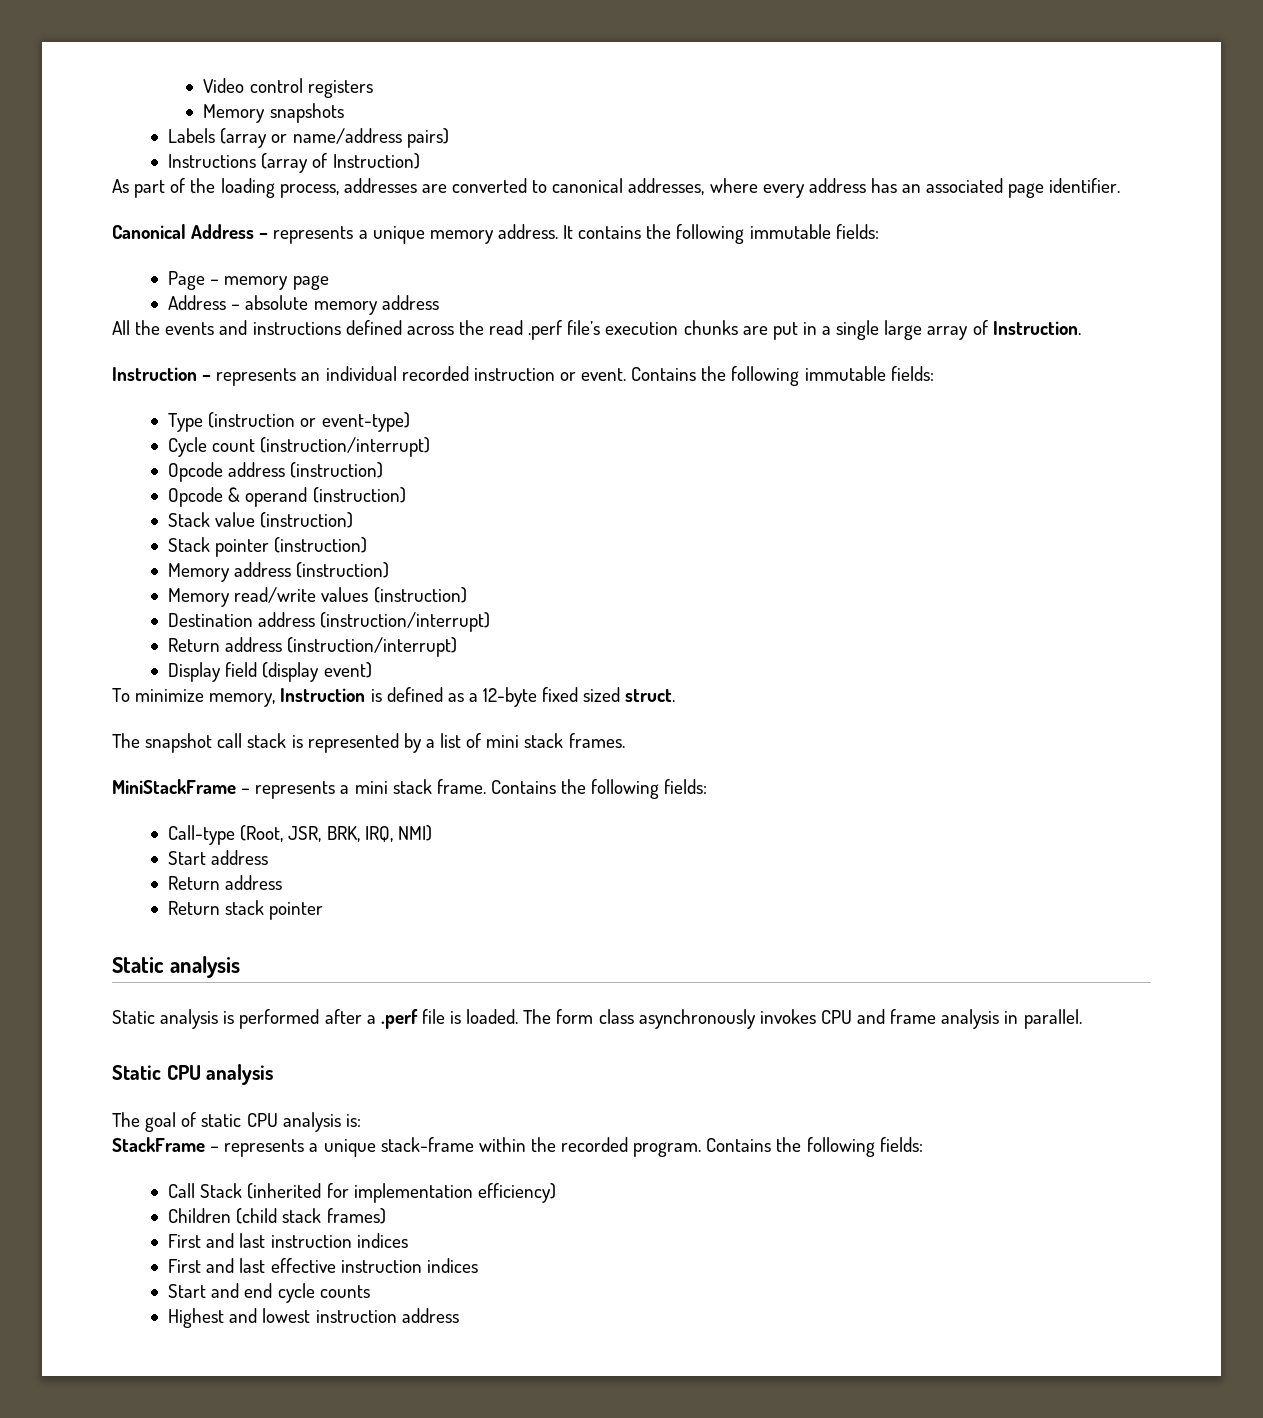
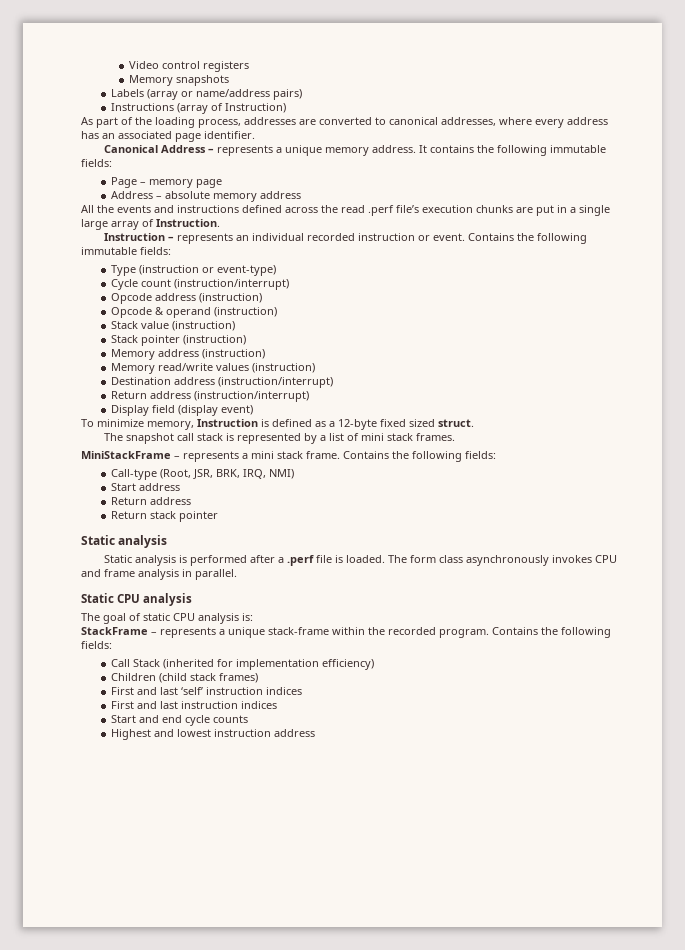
- First and last instruction indices
+ First and last ‘self’ instruction indices
- First and last effective instruction indices
+ First and last instruction indices

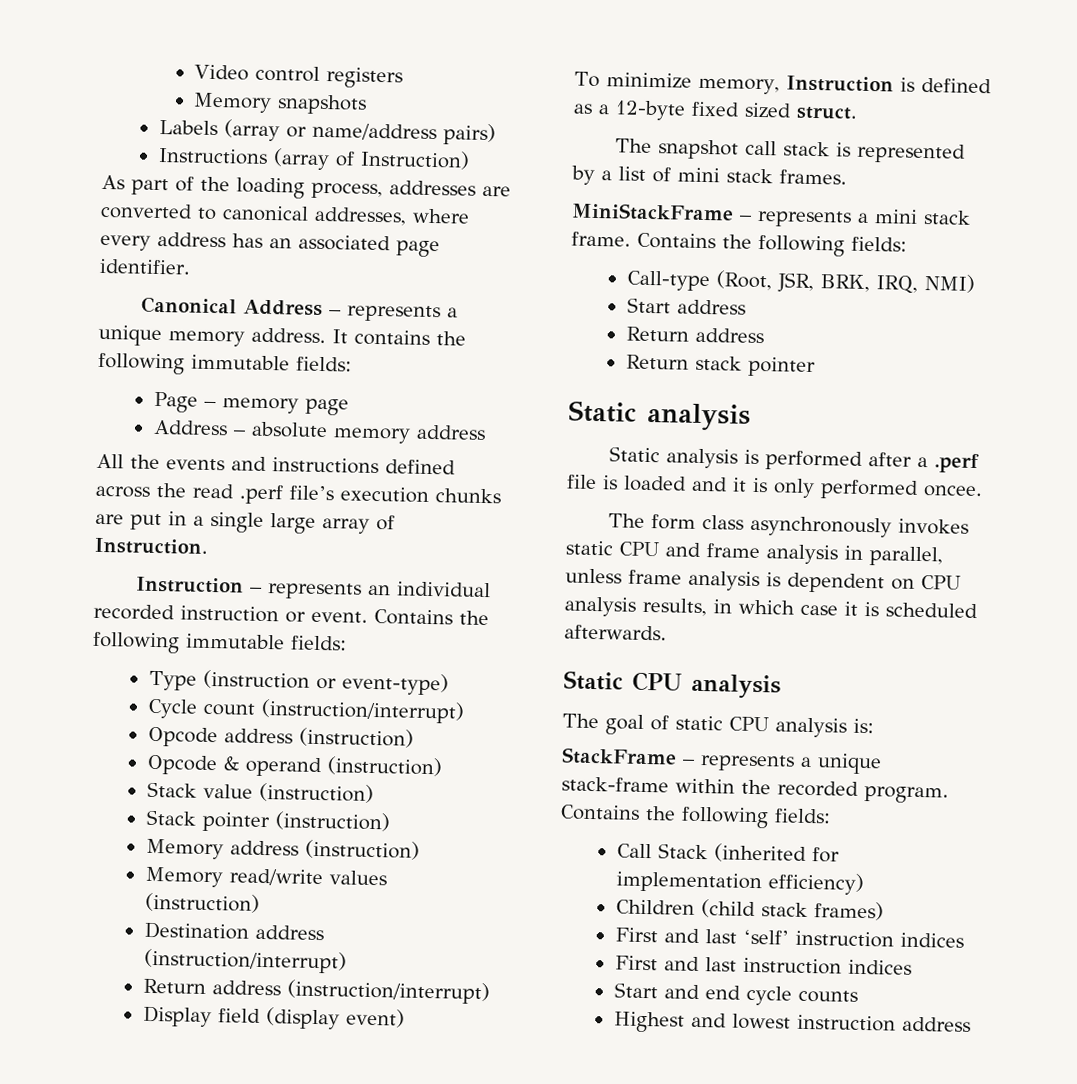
- Static analysis is performed after a .perf file is loaded. The form class asynchronously invokes CPU and frame analysis in parallel.
+ Static analysis is performed after a .perf file is loaded and it is only performed oncee.
+ The form class asynchronously invokes static CPU and frame analysis in parallel, unless frame analysis is dependent on CPU analysis results, in which case it is scheduled afterwards.

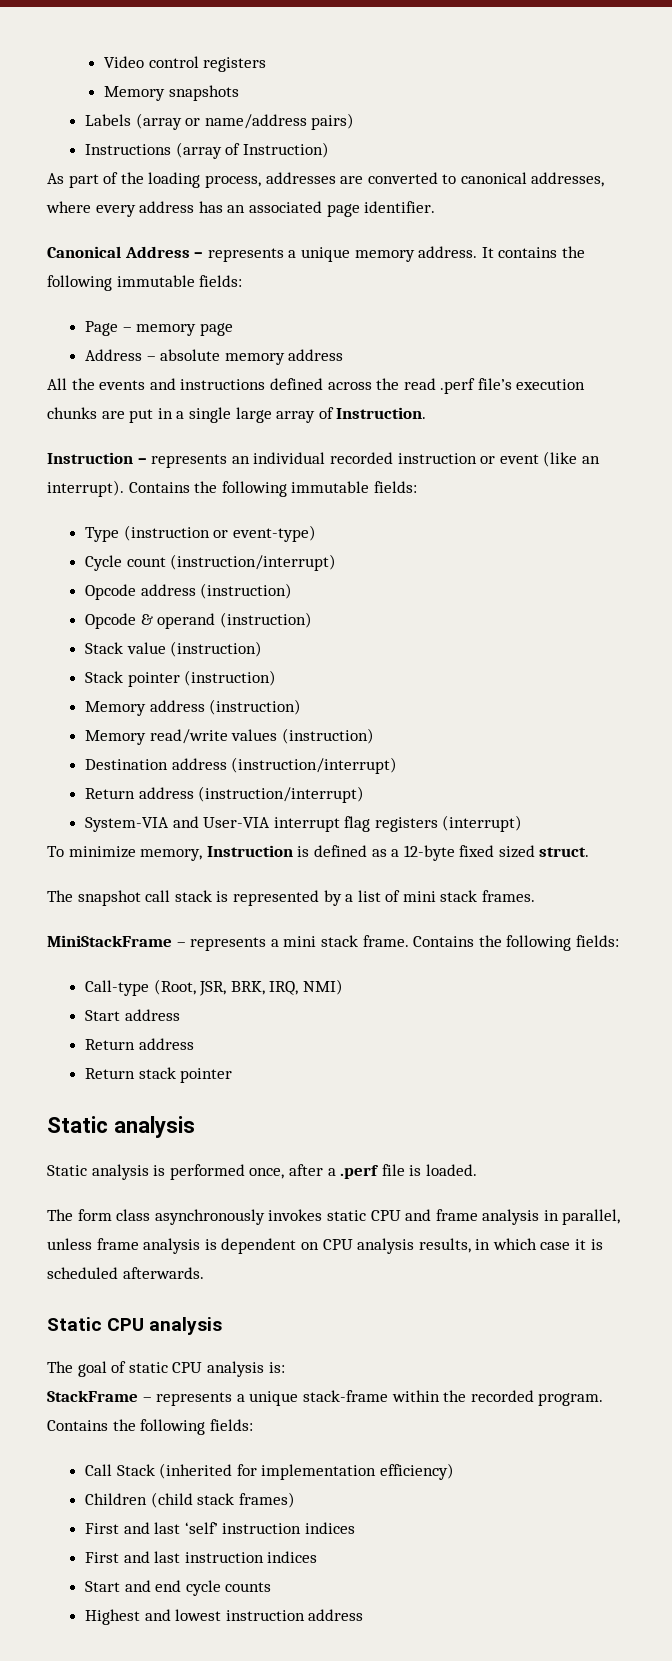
- Instruction – represents an individual recorded instruction or event.
+ Instruction – represents an individual recorded instruction or event (like an interrupt).
- Display field (display event)
+ System-VIA and User-VIA interrupt flag registers (interrupt)
- Static analysis is performed after a .perf file is loaded and it is only performed oncee.
+ Static analysis is performed once, after a .perf file is loaded.

